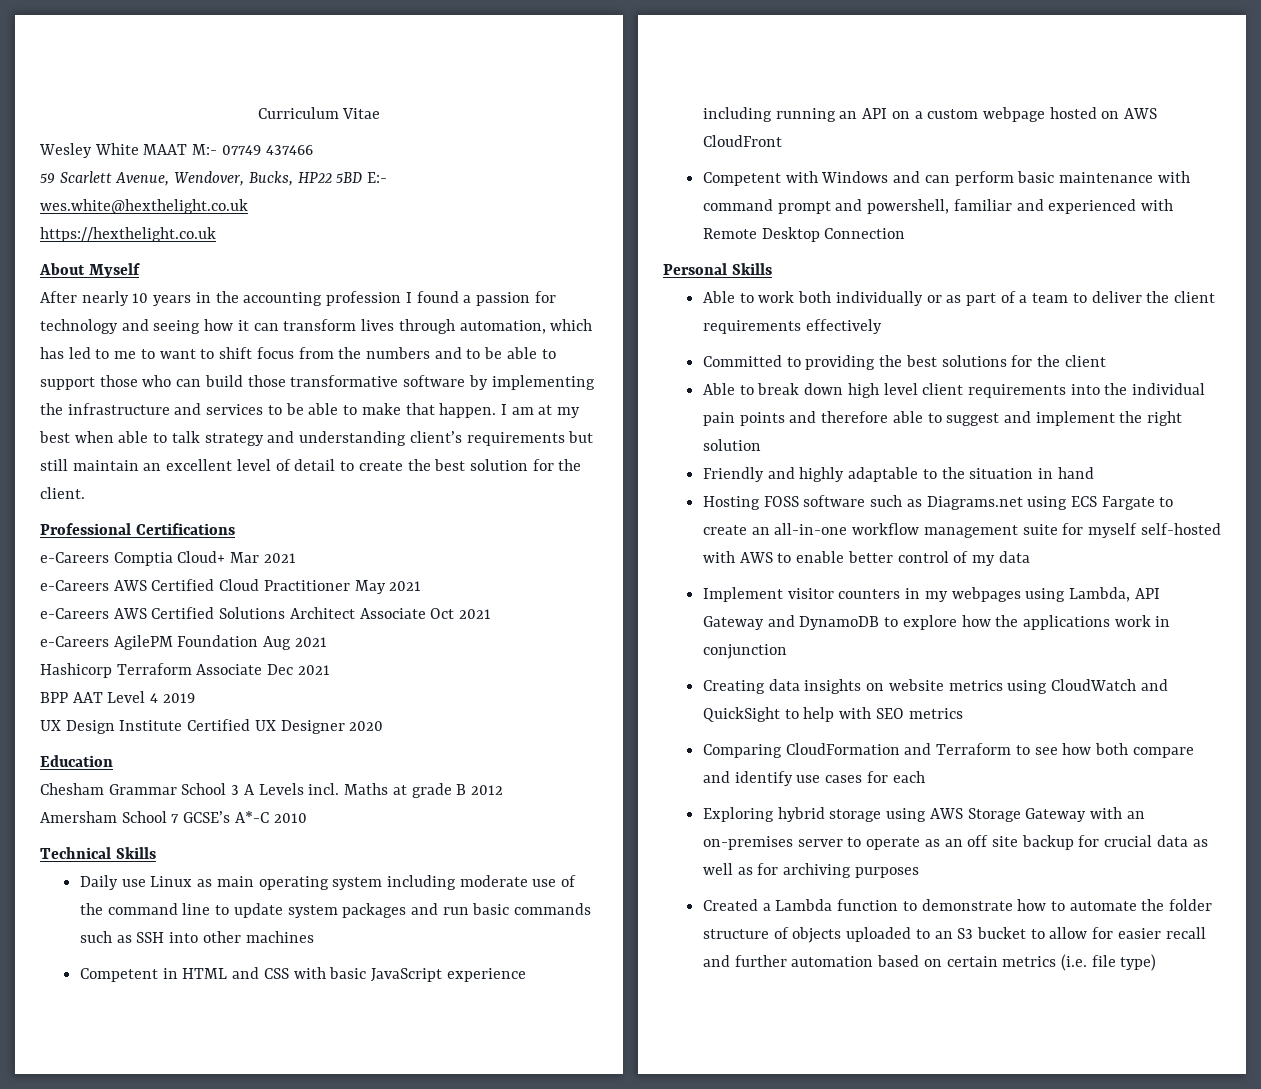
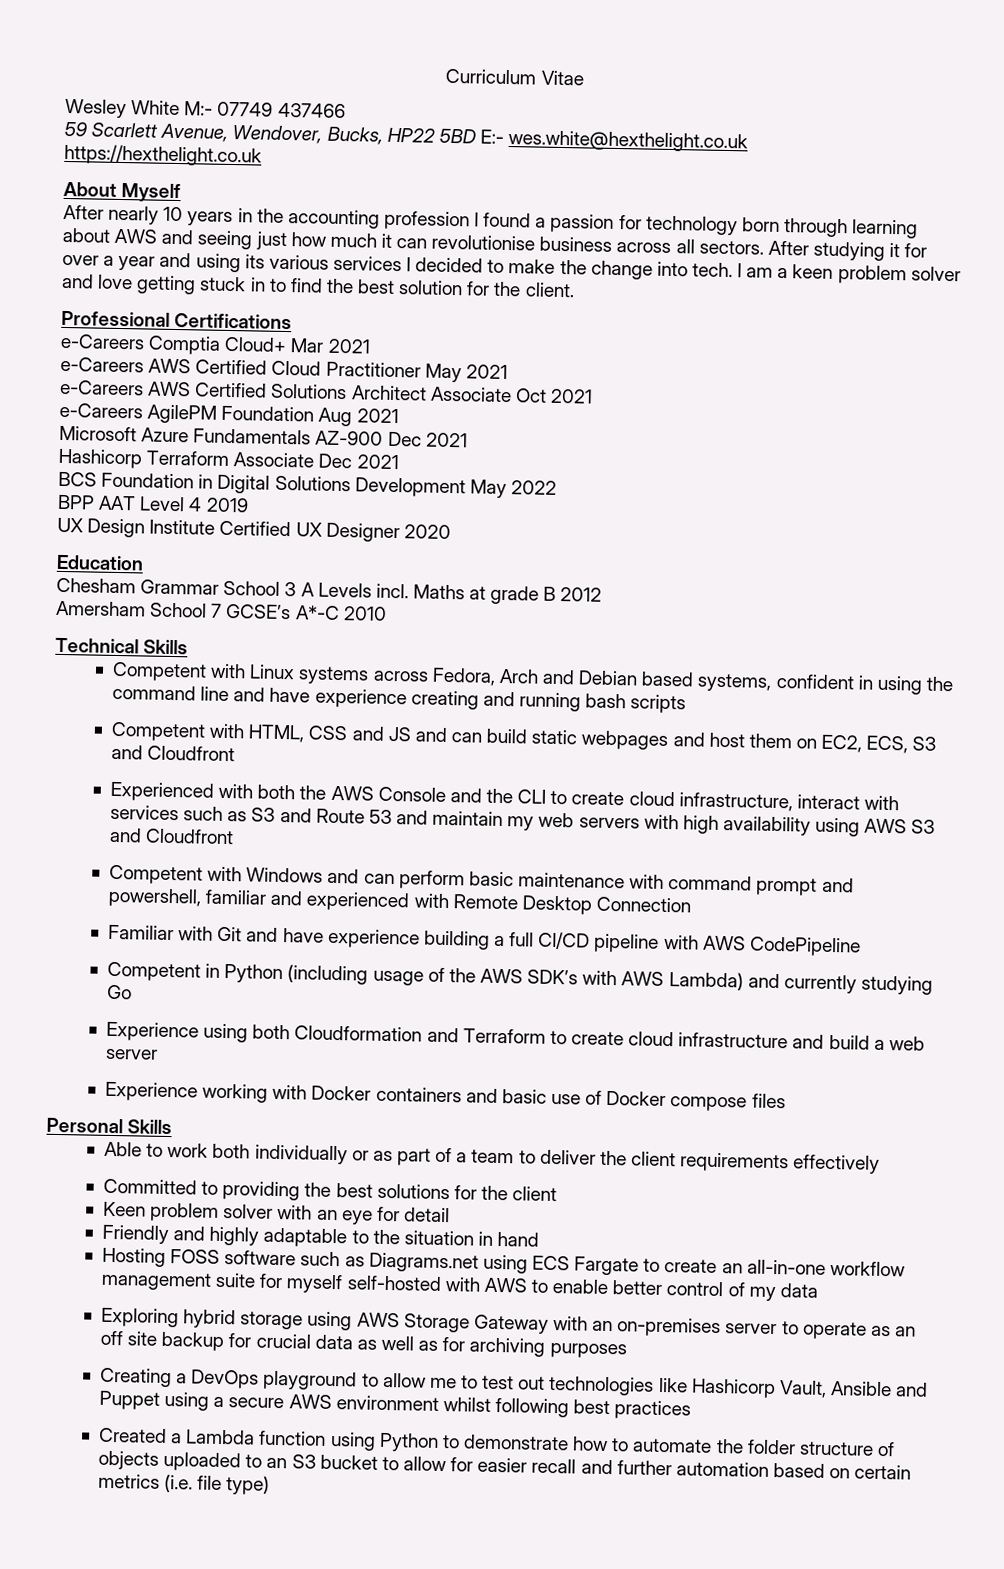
- Wesley White MAAT M:- 07749 437466
+ Wesley White M:- 07749 437466
- After nearly 10 years in the accounting profession I found a passion for technology and seeing how it can transform lives through automation, which has led to me to want to shift focus from the numbers and to be able to support those who can build those transformative software by implementing the infrastructure and services to be able to make that happen. I am at my best when able to talk strategy and understanding client’s requirements but still maintain an excellent level of detail to create the best solution for the client.
+ After nearly 10 years in the accounting profession I found a passion for technology born through learning about AWS and seeing just how much it can revolutionise business across all sectors. After studying it for over a year and using its various services I decided to make the change into tech. I am a keen problem solver and love getting stuck in to find the best solution for the client.
+ Microsoft Azure Fundamentals AZ-900 Dec 2021
+ BCS Foundation in Digital Solutions Development May 2022
- Daily use Linux as main operating system including moderate use of the command line to update system packages and run basic commands such as SSH into other machines
- Competent in HTML and CSS with basic JavaScript experience including running an API on a custom webpage hosted on AWS CloudFront
+ Competent with Linux systems across Fedora, Arch and Debian based systems, confident in using the command line and have experience creating and running bash scripts
+ Competent with HTML, CSS and JS and can build static webpages and host them on EC2, ECS, S3 and Cloudfront
+ Experienced with both the AWS Console and the CLI to create cloud infrastructure, interact with services such as S3 and Route 53 and maintain my web servers with high availability using AWS S3 and Cloudfront
+ Familiar with Git and have experience building a full CI/CD pipeline with AWS CodePipeline
+ Competent in Python (including usage of the AWS SDK’s with AWS Lambda) and currently studying Go
+ Experience using both Cloudformation and Terraform to create cloud infrastructure and build a web server
+ Experience working with Docker containers and basic use of Docker compose files
- Able to break down high level client requirements into the individual pain points and therefore able to suggest and implement the right solution
+ Keen problem solver with an eye for detail
- Implement visitor counters in my webpages using Lambda, API Gateway and DynamoDB to explore how the applications work in conjunction
- Creating data insights on website metrics using CloudWatch and QuickSight to help with SEO metrics
- Comparing CloudFormation and Terraform to see how both compare and identify use cases for each
+ Creating a DevOps playground to allow me to test out technologies like Hashicorp Vault, Ansible and Puppet using a secure AWS environment whilst following best practices
- Created a Lambda function to demonstrate how to automate the folder structure of objects uploaded to an S3 bucket to allow for easier recall and further automation based on certain metrics (i.e. file type)
+ Created a Lambda function using Python to demonstrate how to automate the folder structure of objects uploaded to an S3 bucket to allow for easier recall and further automation based on certain metrics (i.e. file type)

